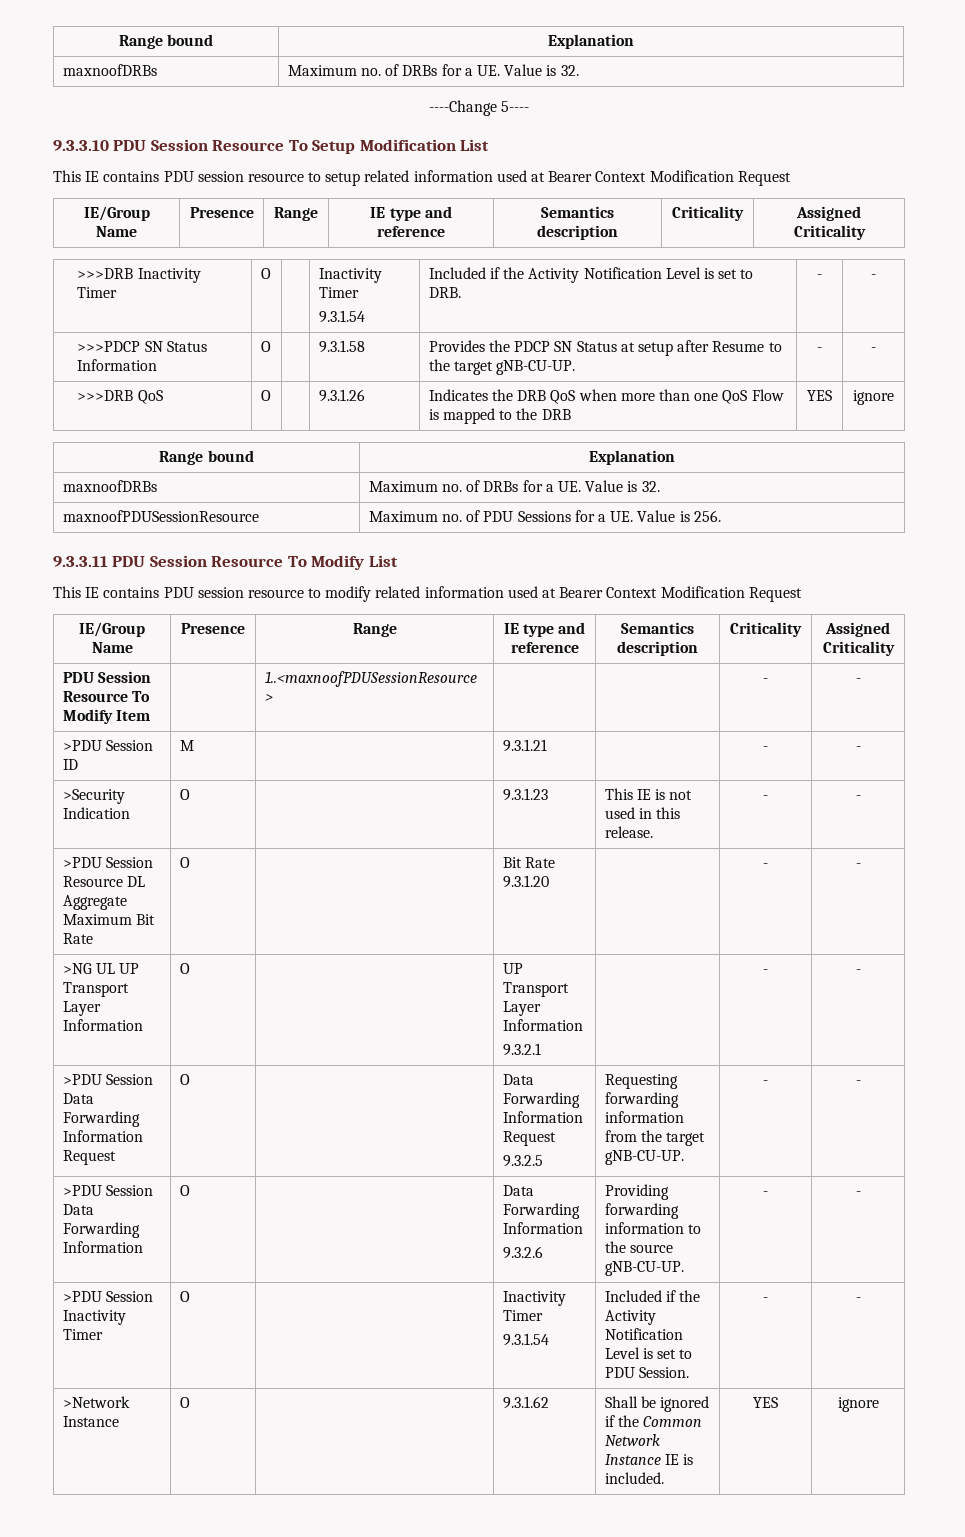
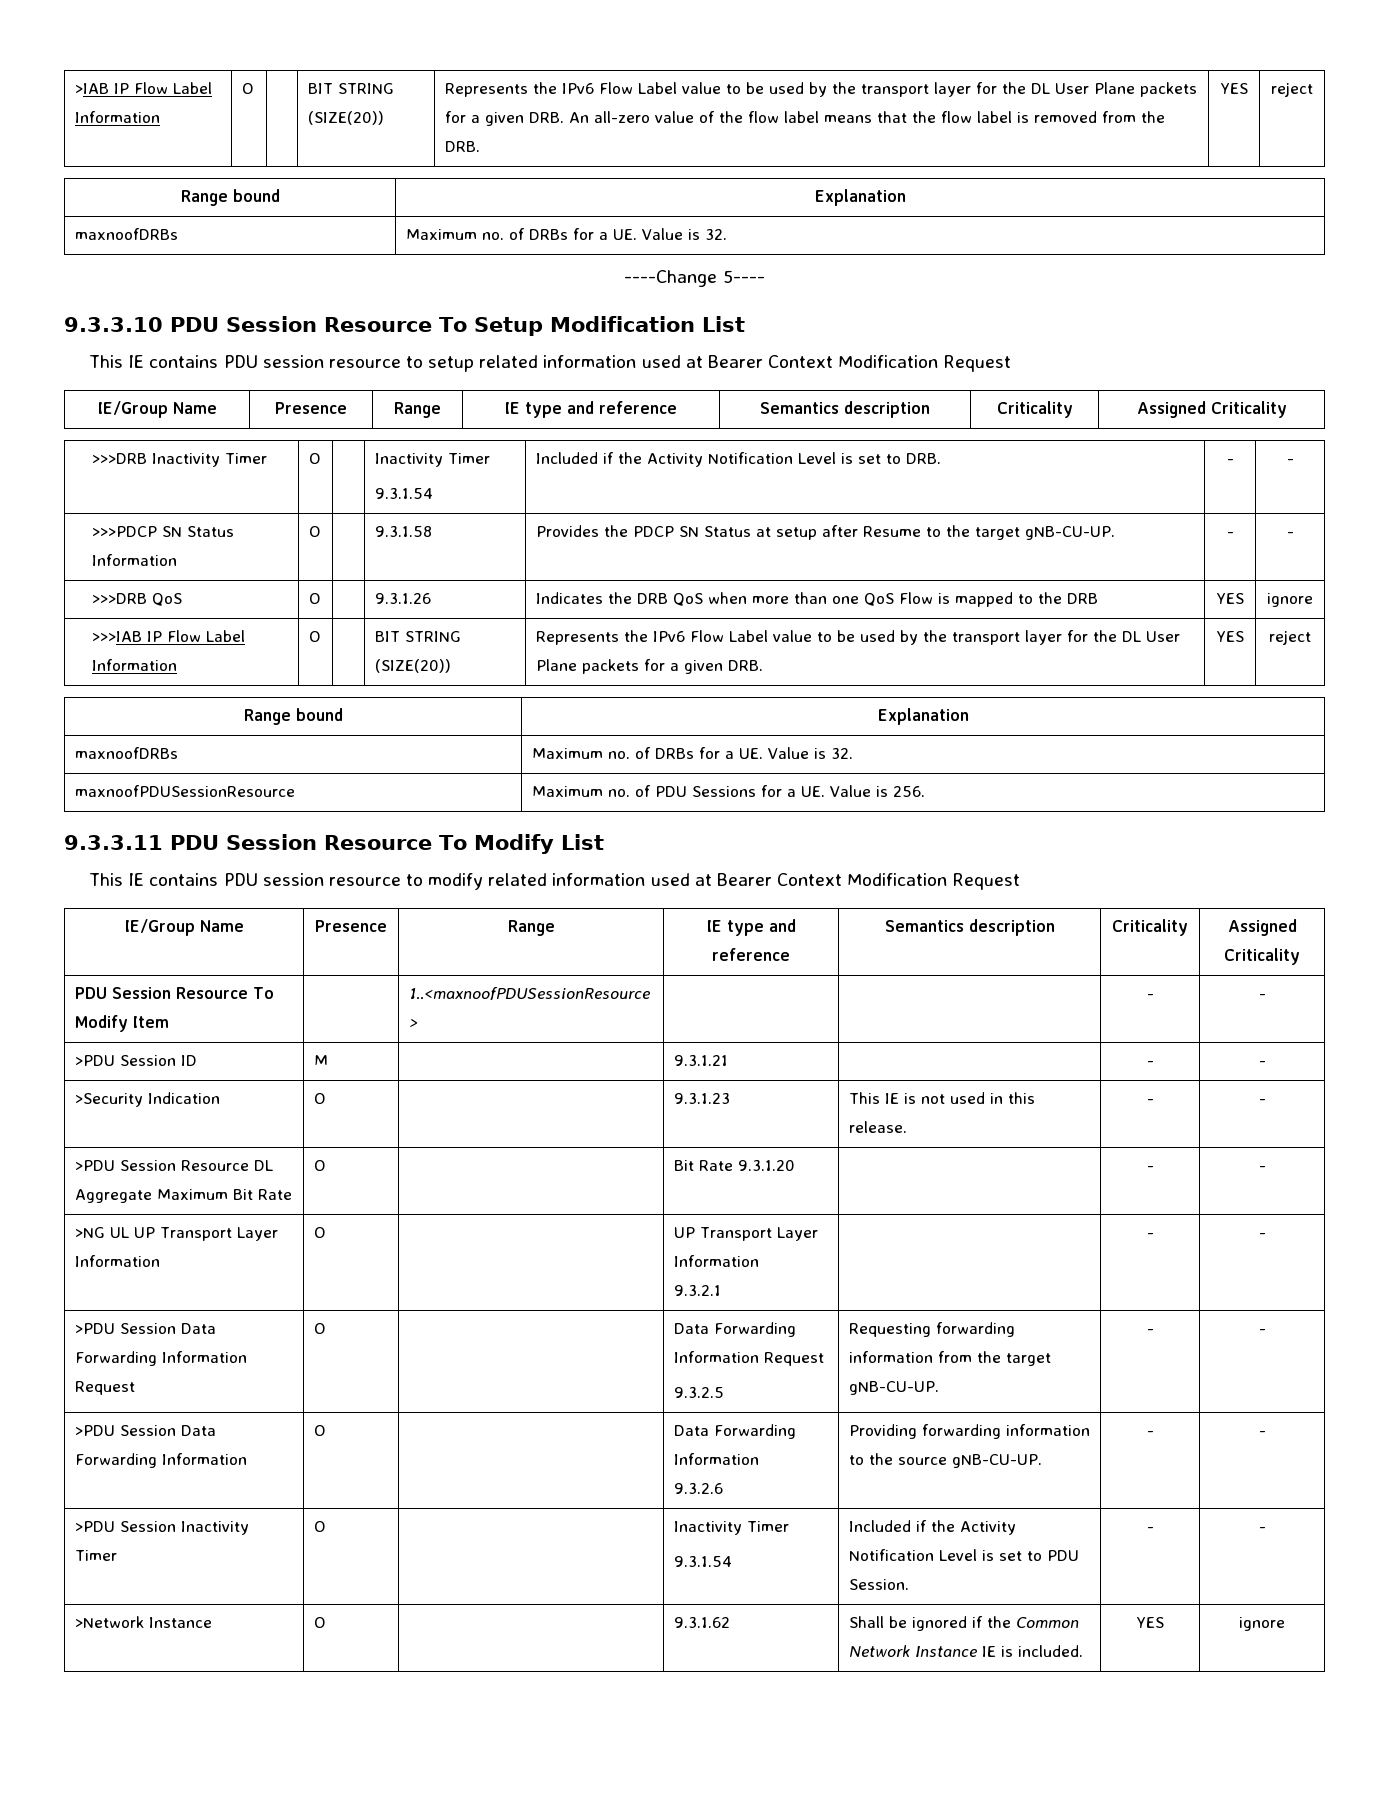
+ >IAB IP Flow Label Information | O | | BIT STRING (SIZE(20)) | Represents the IPv6 Flow Label value to be used by the transport layer for the DL User Plane packets for a given DRB. An all-zero value of the flow label means that the flow label is removed from the DRB. | YES | reject
+ >>>IAB IP Flow Label Information | O | | BIT STRING (SIZE(20)) | Represents the IPv6 Flow Label value to be used by the transport layer for the DL User Plane packets for a given DRB. | YES | reject

